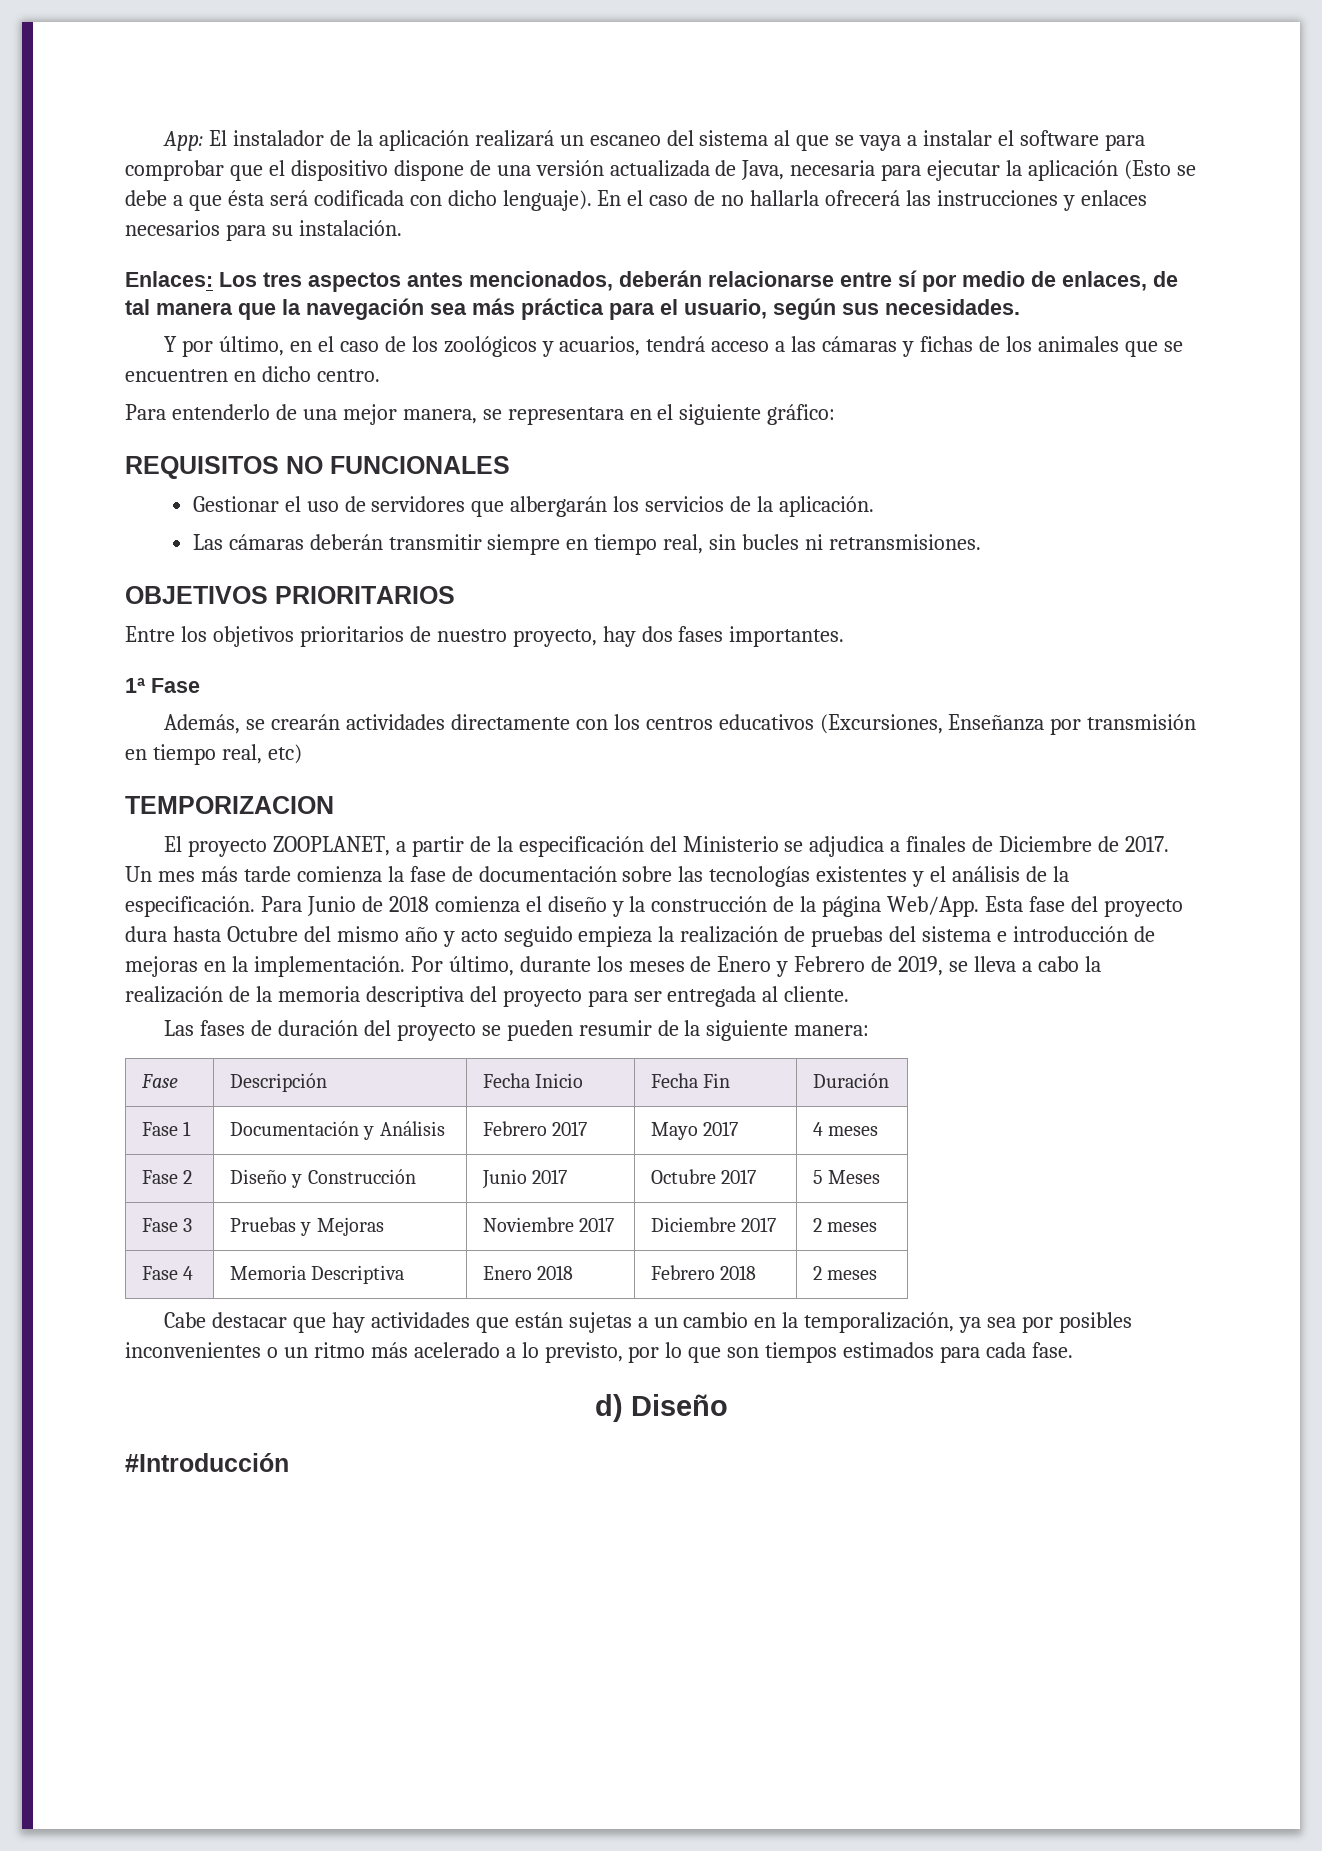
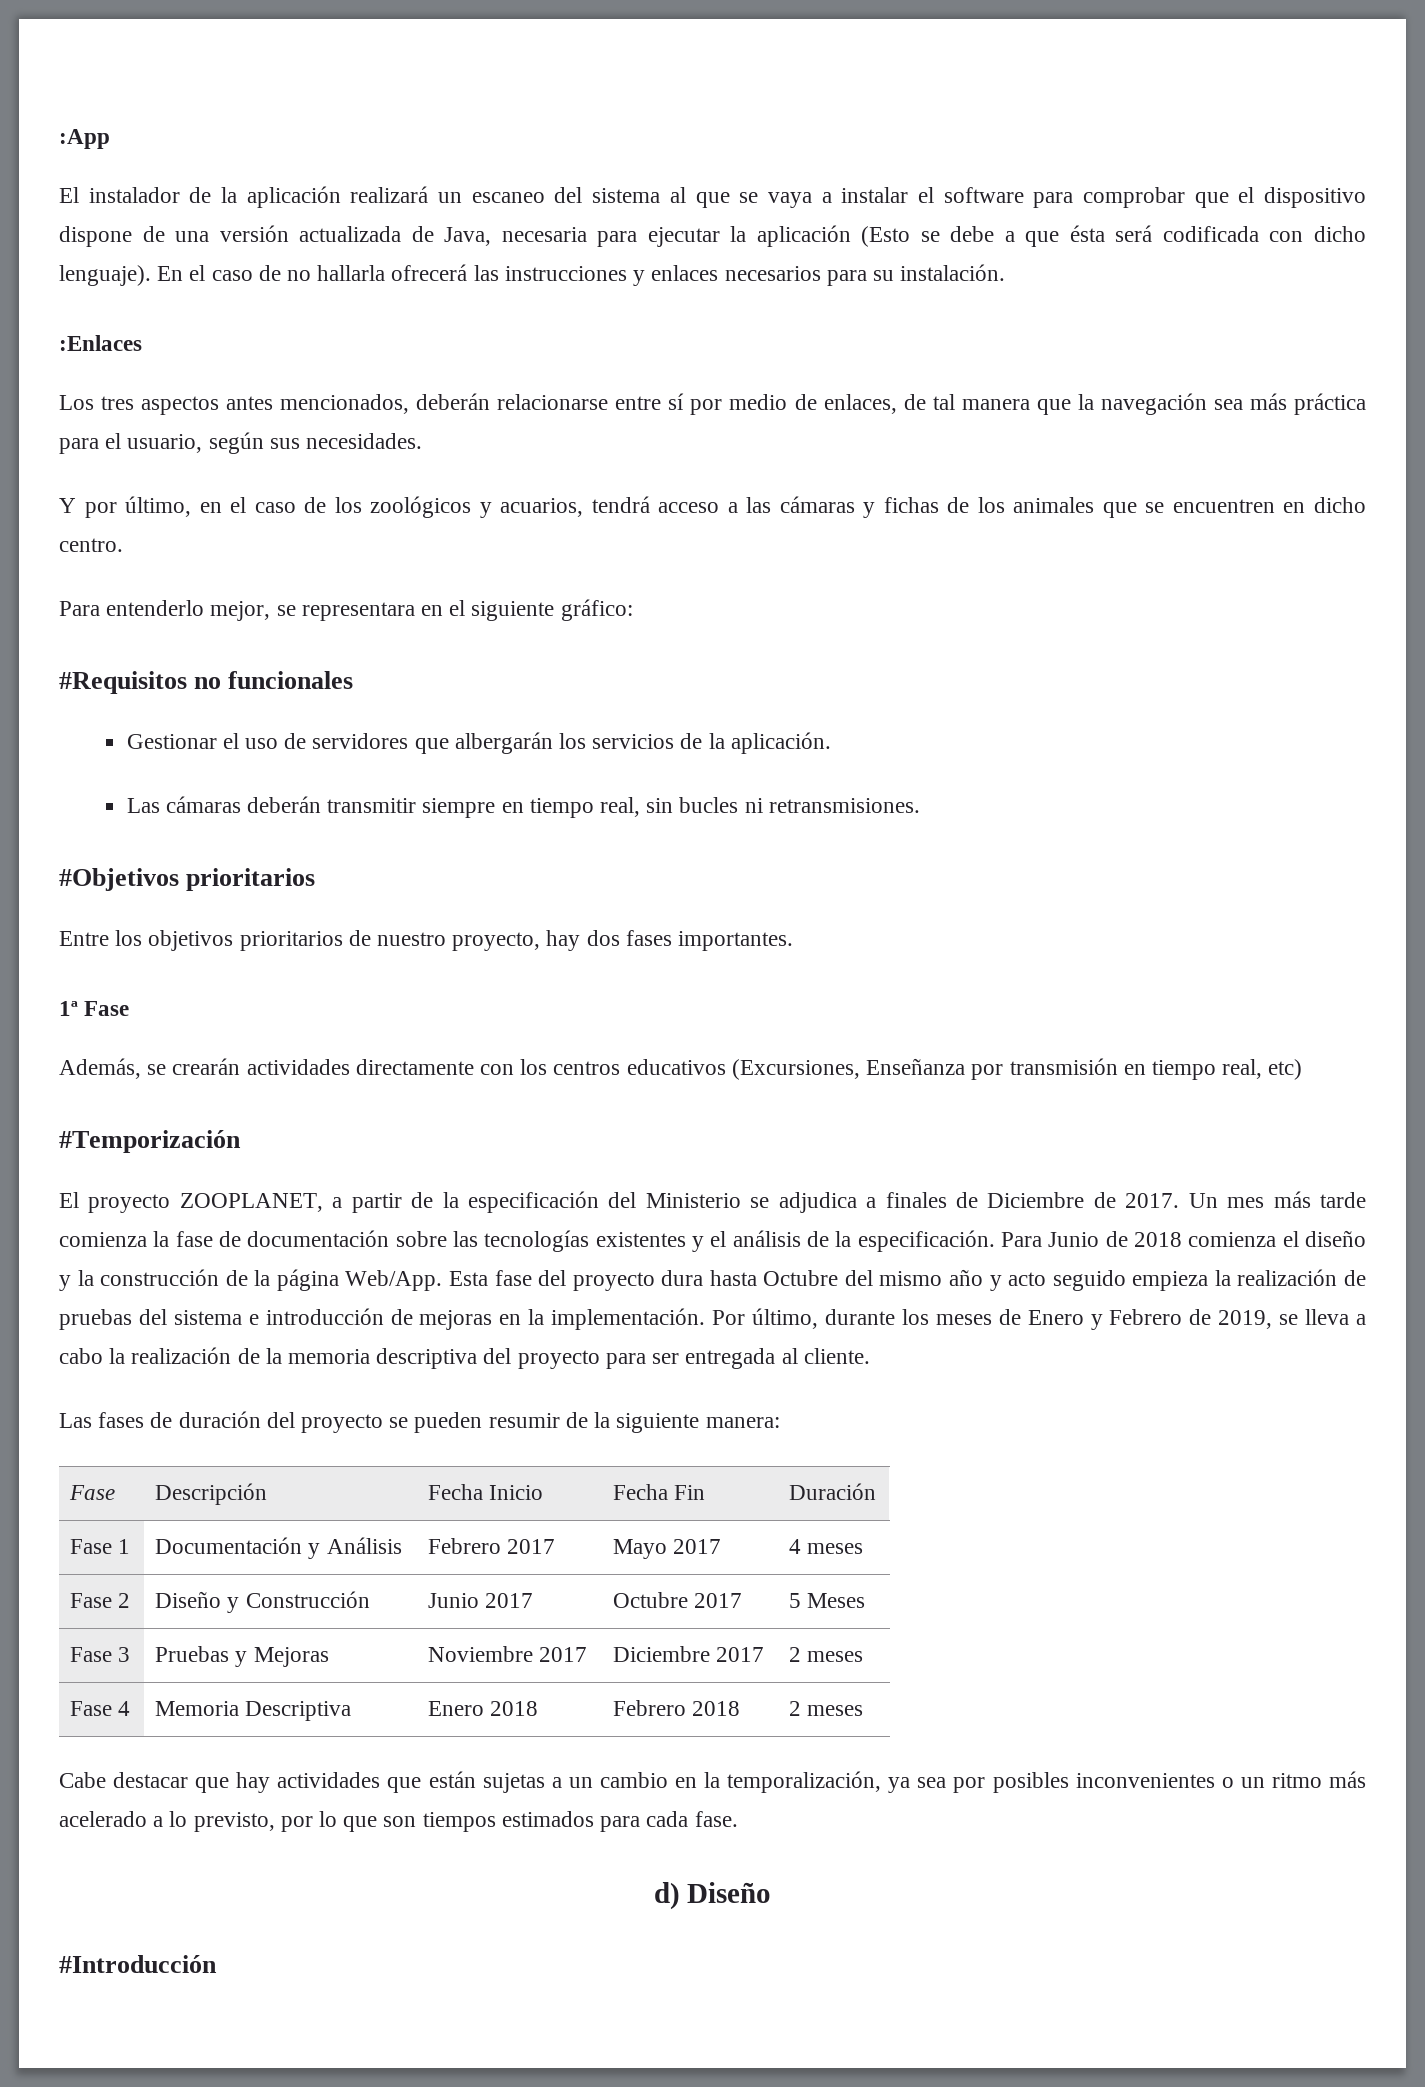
- App: El instalador de la aplicación realizará un escaneo del sistema al que se vaya a instalar el software para comprobar que el dispositivo dispone de una versión actualizada de Java, necesaria para ejecutar la aplicación (Esto se debe a que ésta será codificada con dicho lenguaje).
+ :App
+ El instalador de la aplicación realizará un escaneo del sistema al que se vaya a instalar el software para comprobar que el dispositivo dispone de una versión actualizada de Java, necesaria para ejecutar la aplicación (Esto se debe a que ésta será codificada con dicho lenguaje).
- Enlaces: Los tres aspectos antes mencionados, deberán relacionarse entre sí por medio de enlaces, de tal manera que la navegación sea más práctica para el usuario, según sus necesidades.
+ :Enlaces
+ Los tres aspectos antes mencionados, deberán relacionarse entre sí por medio de enlaces, de tal manera que la navegación sea más práctica para el usuario, según sus necesidades.
- Para entenderlo de una mejor manera, se representara en el siguiente gráfico:
+ Para entenderlo mejor, se representara en el siguiente gráfico:
- REQUISITOS NO FUNCIONALES
+ #Requisitos no funcionales
- OBJETIVOS PRIORITARIOS
+ #Objetivos prioritarios
- TEMPORIZACION
+ #Temporización

